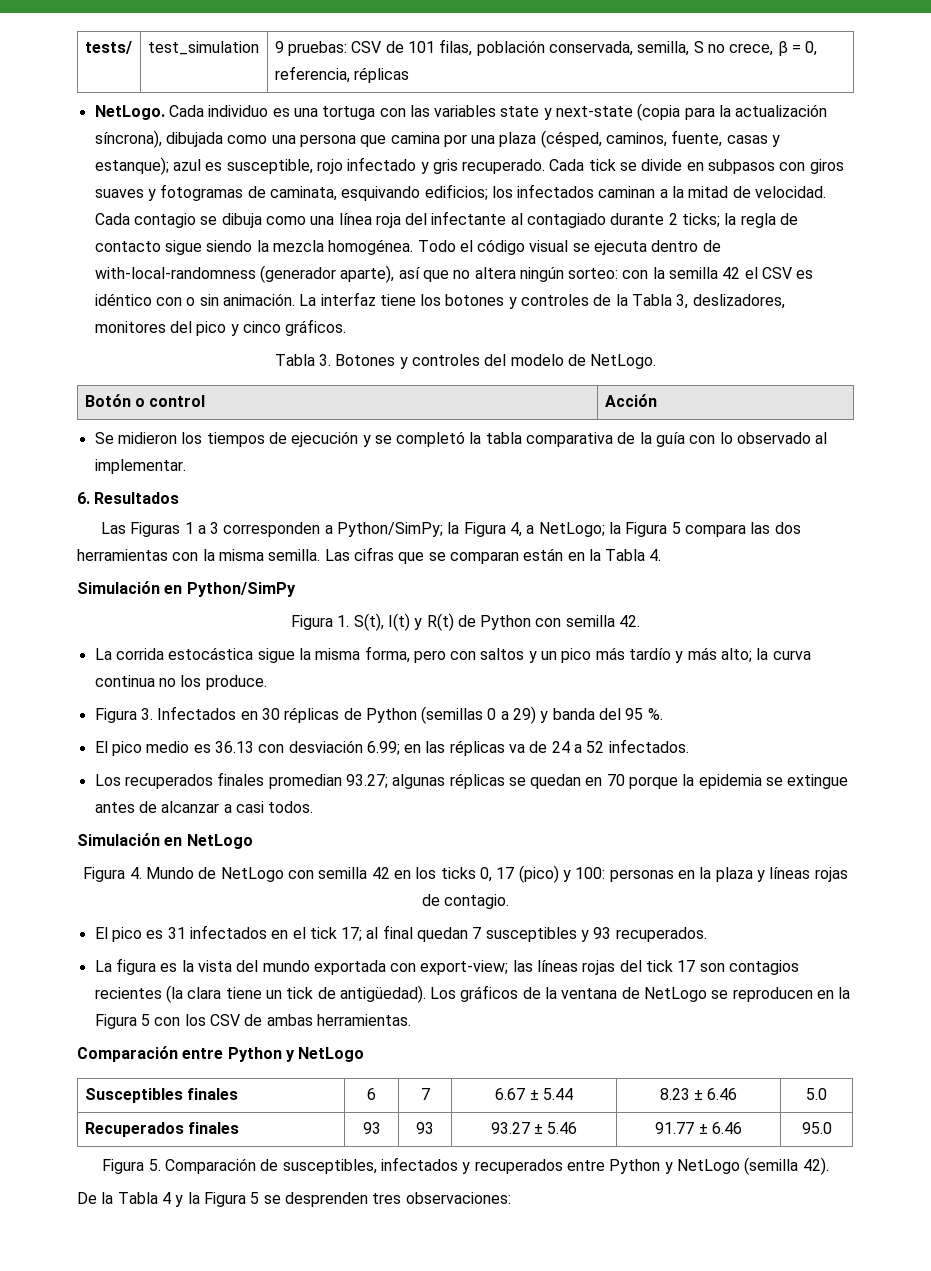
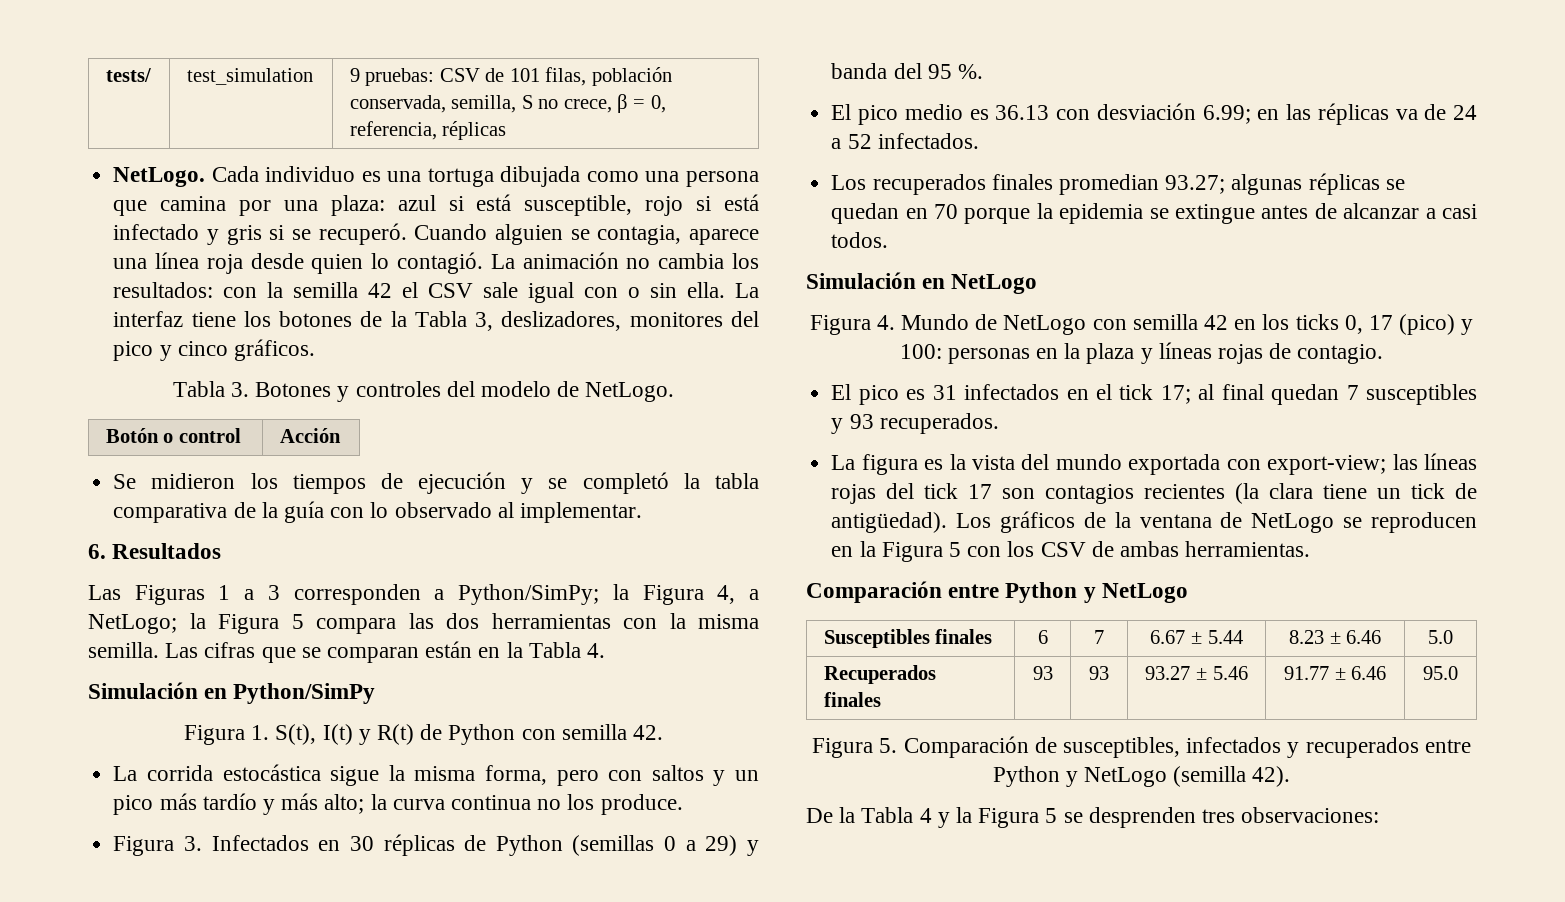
- Cada individuo es una tortuga con las variables state y next-state (copia para la actualización síncrona), dibujada como una persona que camina por una plaza (césped, caminos, fuente, casas y estanque); azul es susceptible, rojo infectado y gris recuperado. Cada tick se divide en subpasos con giros suaves y fotogramas de caminata, esquivando edificios; los infectados caminan a la mitad de velocidad. Cada contagio se dibuja como una línea roja del infectante al contagiado durante 2 ticks; la regla de contacto sigue siendo la mezcla homogénea. Todo el código visual se ejecuta dentro de with-local-randomness (generador aparte), así que no altera ningún sorteo: con la semilla 42 el CSV es idéntico con o sin animación.
+ Cada individuo es una tortuga dibujada como una persona que camina por una plaza: azul si está susceptible, rojo si está infectado y gris si se recuperó. Cuando alguien se contagia, aparece una línea roja desde quien lo contagió. La animación no cambia los resultados: con la semilla 42 el CSV sale igual con o sin ella.
- La interfaz tiene los botones y controles de la Tabla 3, deslizadores, monitores del pico y cinco gráficos.
+ La interfaz tiene los botones de la Tabla 3, deslizadores, monitores del pico y cinco gráficos.

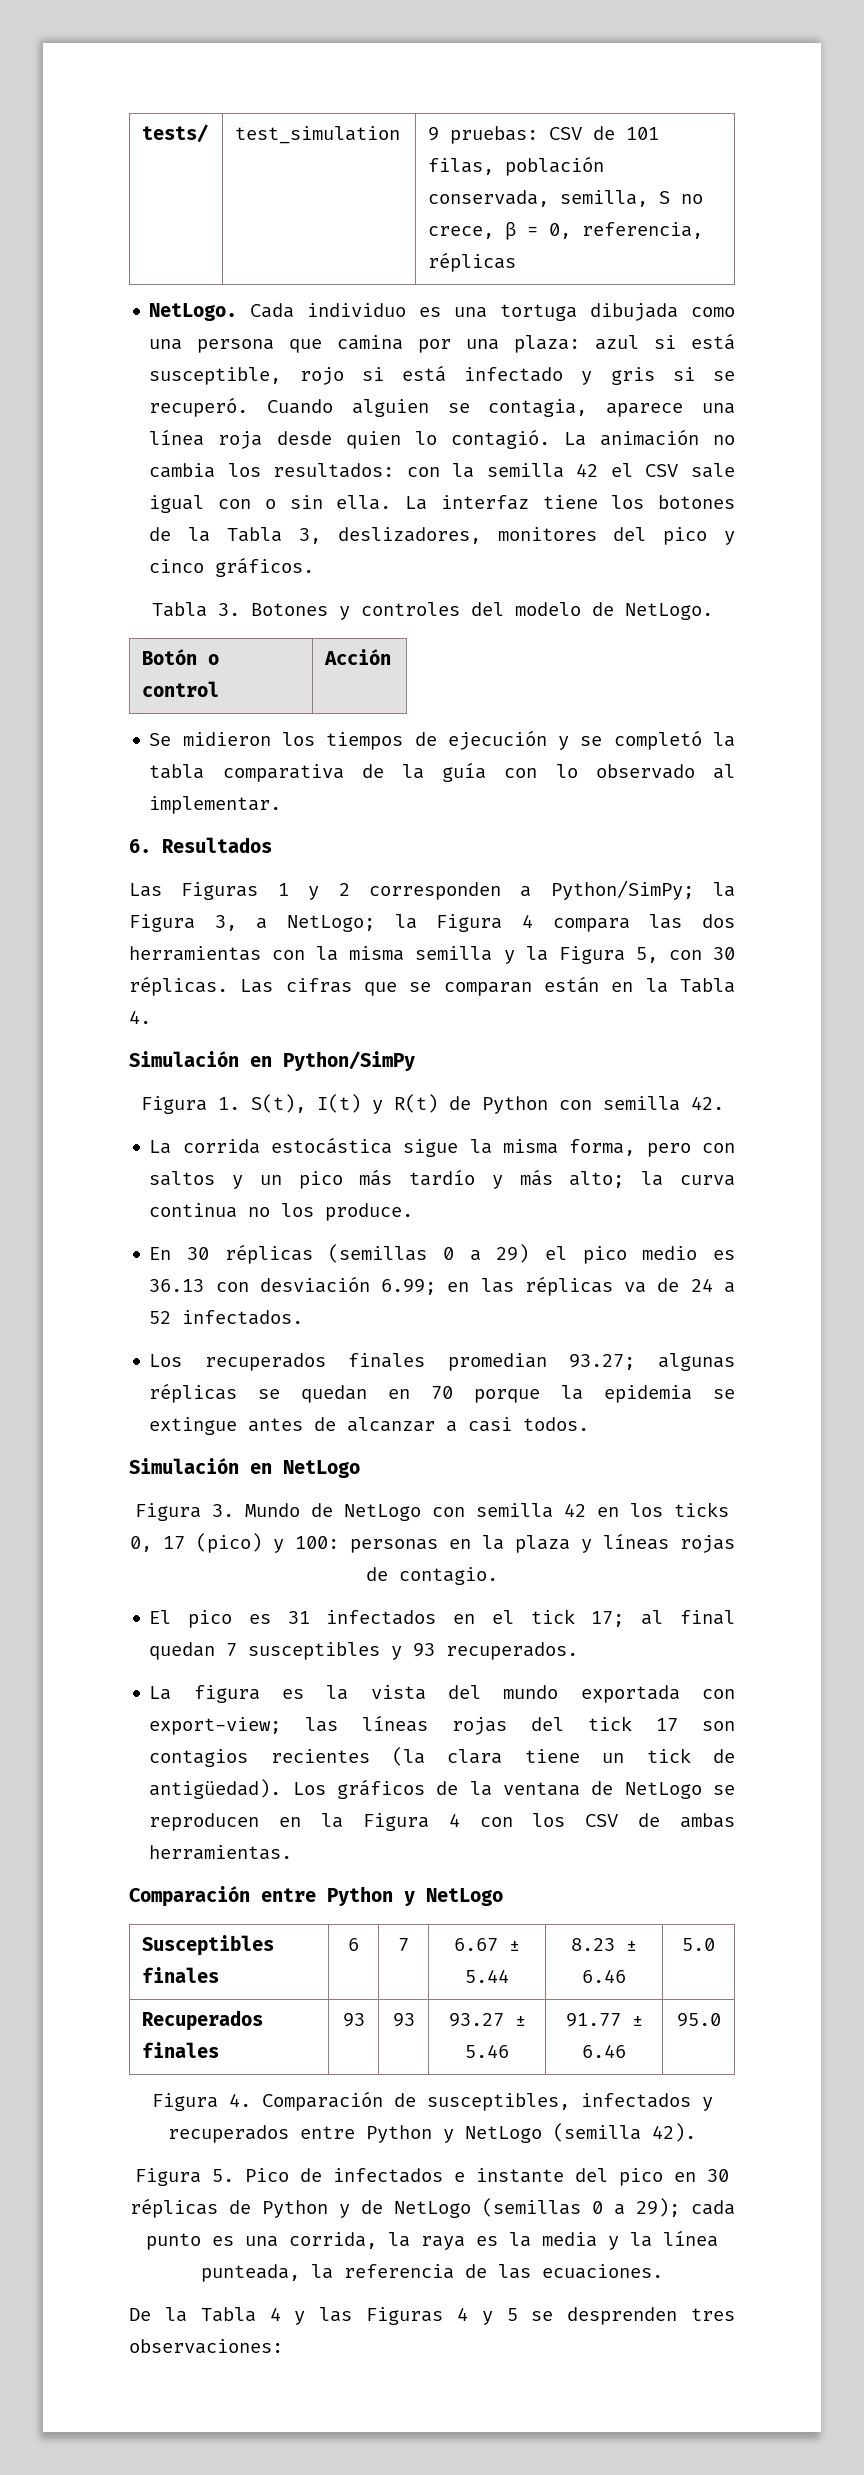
- Las Figuras 1 a 3 corresponden a Python/SimPy; la Figura 4, a NetLogo; la Figura 5 compara las dos herramientas con la misma semilla.
+ Las Figuras 1 y 2 corresponden a Python/SimPy; la Figura 3, a NetLogo; la Figura 4 compara las dos herramientas con la misma semilla y la Figura 5, con 30 réplicas.
- Figura 3. Infectados en 30 réplicas de Python (semillas 0 a 29) y banda del 95 %.
- El pico medio es 36.13 con desviación 6.99; en las réplicas va de 24 a 52 infectados.
+ En 30 réplicas (semillas 0 a 29) el pico medio es 36.13 con desviación 6.99; en las réplicas va de 24 a 52 infectados.
- Figura 4. Mundo de NetLogo con semilla 42 en los ticks 0, 17 (pico) y 100: personas en la plaza y líneas rojas de contagio.
+ Figura 3. Mundo de NetLogo con semilla 42 en los ticks 0, 17 (pico) y 100: personas en la plaza y líneas rojas de contagio.
- Los gráficos de la ventana de NetLogo se reproducen en la Figura 5 con los CSV de ambas herramientas.
+ Los gráficos de la ventana de NetLogo se reproducen en la Figura 4 con los CSV de ambas herramientas.
- Figura 5. Comparación de susceptibles, infectados y recuperados entre Python y NetLogo (semilla 42).
+ Figura 4. Comparación de susceptibles, infectados y recuperados entre Python y NetLogo (semilla 42).
+ Figura 5. Pico de infectados e instante del pico en 30 réplicas de Python y de NetLogo (semillas 0 a 29); cada punto es una corrida, la raya es la media y la línea punteada, la referencia de las ecuaciones.
- De la Tabla 4 y la Figura 5 se desprenden tres observaciones:
+ De la Tabla 4 y las Figuras 4 y 5 se desprenden tres observaciones:

